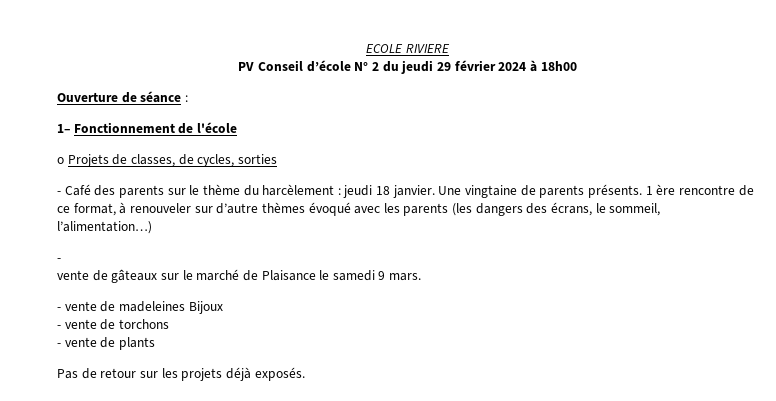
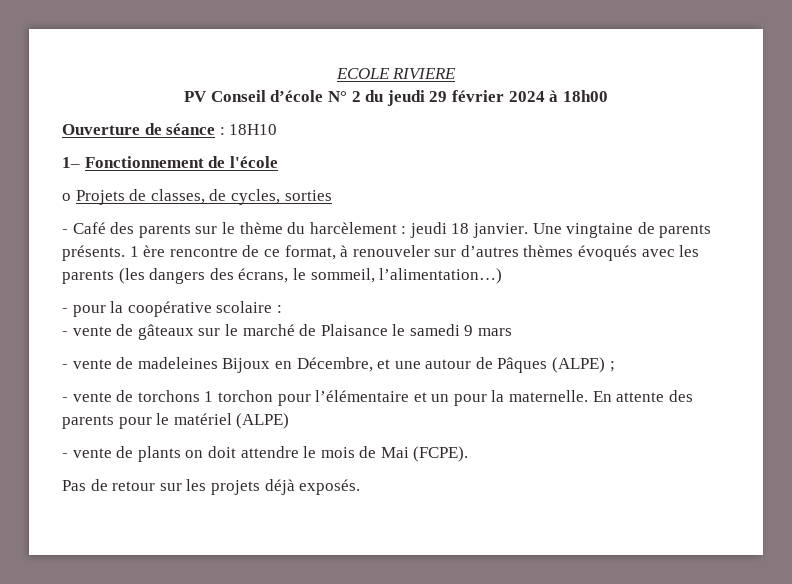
- Ouverture de séance :
+ Ouverture de séance : 18H10
- 1 ère rencontre de ce format, à renouveler sur d’autre thèmes évoqué avec les parents (les dangers des écrans, le sommeil, l’alimentation…)
- -
- vente de gâteaux sur le marché de Plaisance le samedi 9 mars.
+ 1 ère rencontre de ce format, à renouveler sur d’autres thèmes évoqués avec les parents (les dangers des écrans, le sommeil, l’alimentation…)
+ - pour la coopérative scolaire :
+ - vente de gâteaux sur le marché de Plaisance le samedi 9 mars
- - vente de madeleines Bijoux
- - vente de torchons
- - vente de plants
+ - vente de madeleines Bijoux en Décembre, et une autour de Pâques (ALPE) ;
+ - vente de torchons 1 torchon pour l’élémentaire et un pour la maternelle. En attente des parents pour le matériel (ALPE)
+ - vente de plants on doit attendre le mois de Mai (FCPE).

